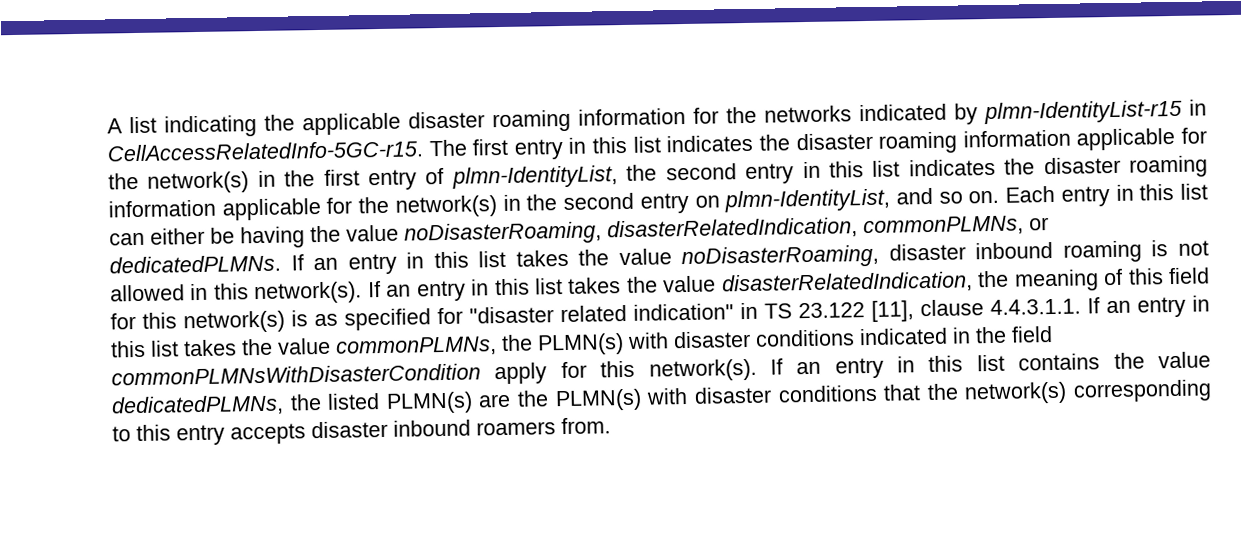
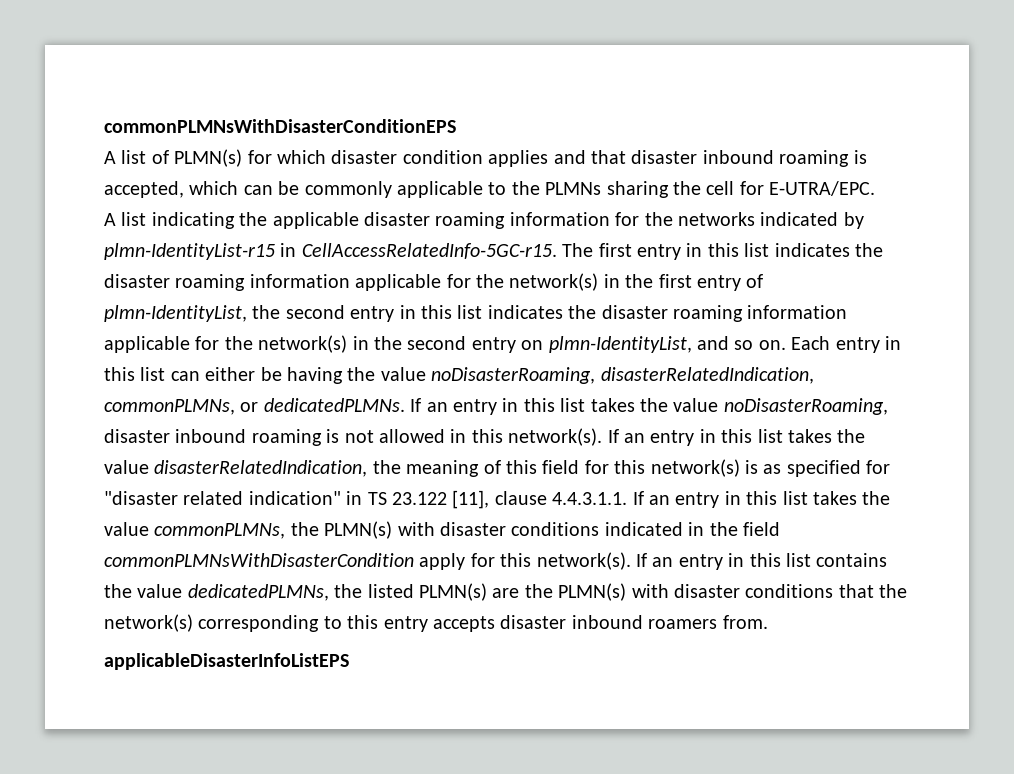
+ commonPLMNsWithDisasterConditionEPS
+ A list of PLMN(s) for which disaster condition applies and that disaster inbound roaming is accepted, which can be commonly applicable to the PLMNs sharing the cell for E-UTRA/EPC.
+ applicableDisasterInfoListEPS

